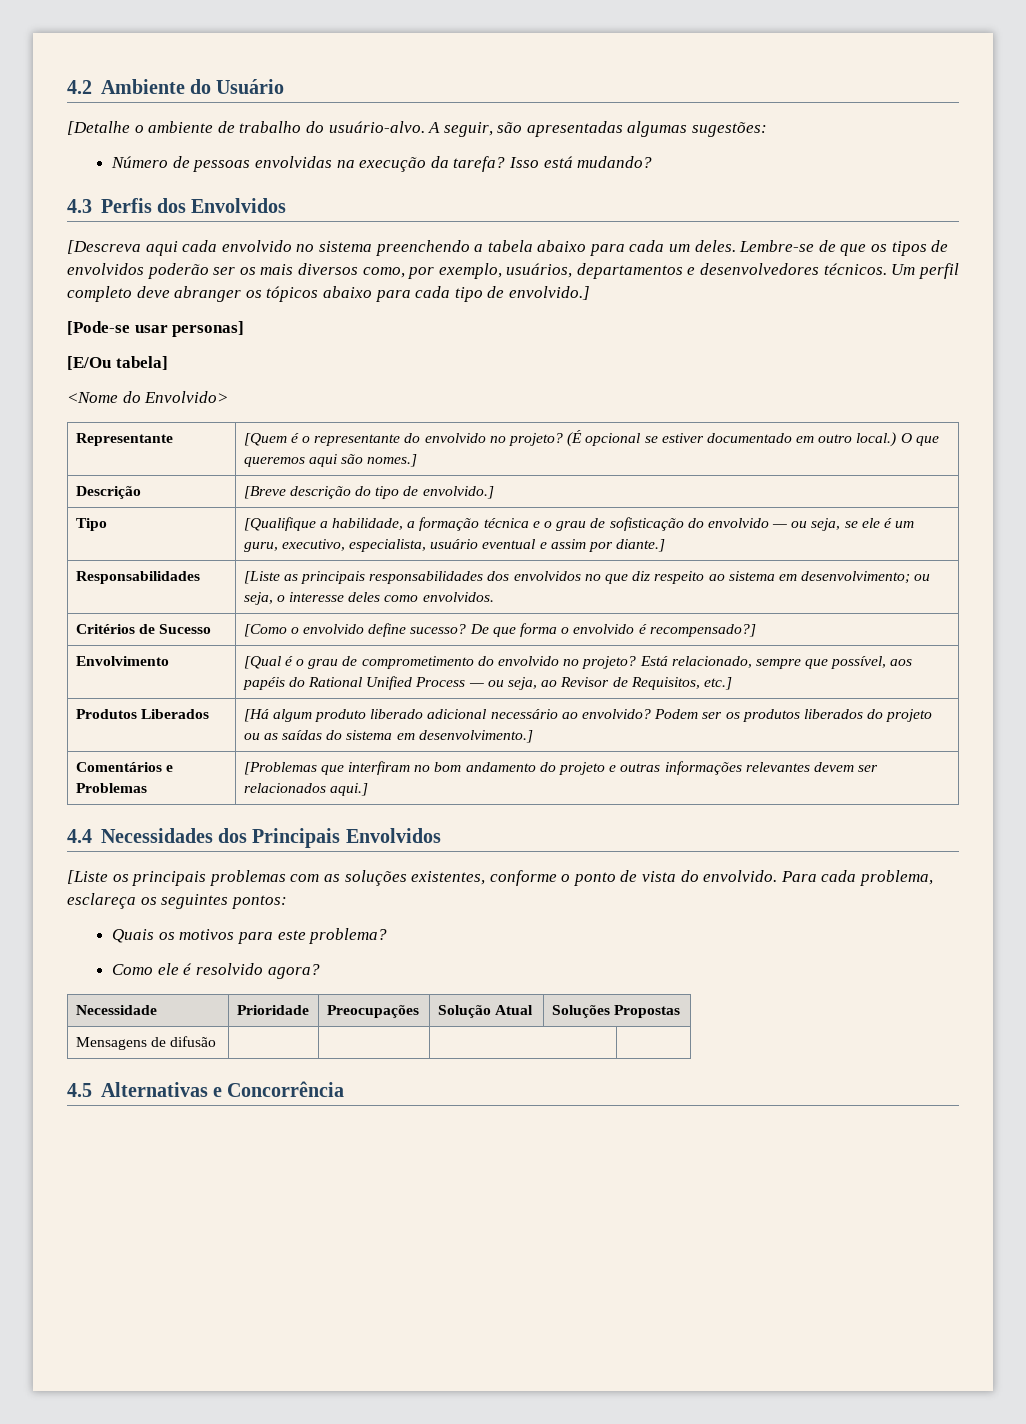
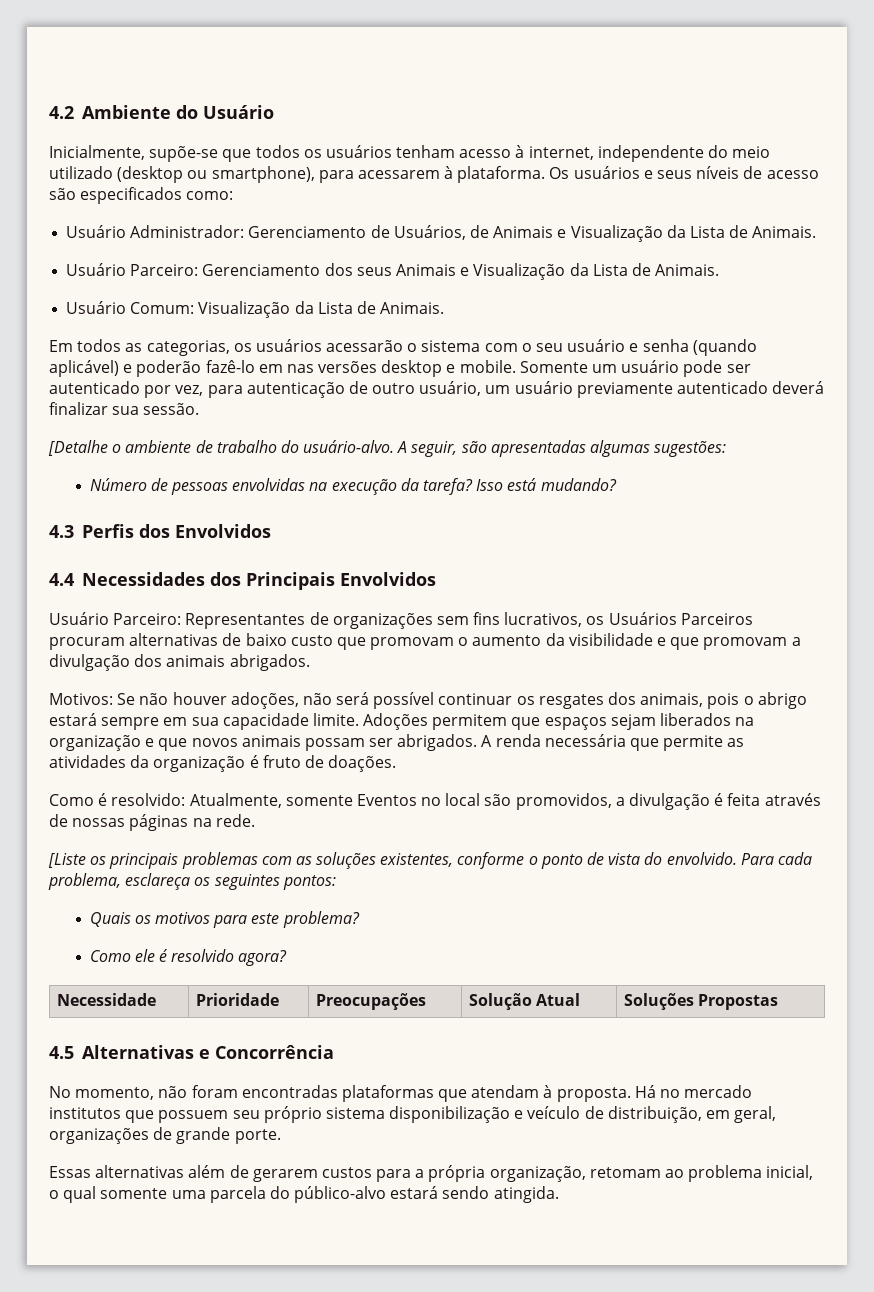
+ Inicialmente, supõe-se que todos os usuários tenham acesso à internet, independente do meio utilizado (desktop ou smartphone), para acessarem à plataforma. Os usuários e seus níveis de acesso são especificados como:
+ Usuário Administrador: Gerenciamento de Usuários, de Animais e Visualização da Lista de Animais.
+ Usuário Parceiro: Gerenciamento dos seus Animais e Visualização da Lista de Animais.
+ Usuário Comum: Visualização da Lista de Animais.
+ Em todos as categorias, os usuários acessarão o sistema com o seu usuário e senha (quando aplicável) e poderão fazê-lo em nas versões desktop e mobile. Somente um usuário pode ser autenticado por vez, para autenticação de outro usuário, um usuário previamente autenticado deverá finalizar sua sessão.
- [Descreva aqui cada envolvido no sistema preenchendo a tabela abaixo para cada um deles. Lembre-se de que os tipos de envolvidos poderão ser os mais diversos como, por exemplo, usuários, departamentos e desenvolvedores técnicos. Um perfil completo deve abranger os tópicos abaixo para cada tipo de envolvido.]
- [Pode-se usar personas]
- [E/Ou tabela]
- <Nome do Envolvido>
- Representante | [Quem é o representante do envolvido no projeto? (É opcional se estiver documentado em outro local.) O que queremos aqui são nomes.]
- Descrição | [Breve descrição do tipo de envolvido.]
- Tipo | [Qualifique a habilidade, a formação técnica e o grau de sofisticação do envolvido — ou seja, se ele é um guru, executivo, especialista, usuário eventual e assim por diante.]
- Responsabilidades | [Liste as principais responsabilidades dos envolvidos no que diz respeito ao sistema em desenvolvimento; ou seja, o interesse deles como envolvidos.
- Critérios de Sucesso | [Como o envolvido define sucesso? De que forma o envolvido é recompensado?]
- Envolvimento | [Qual é o grau de comprometimento do envolvido no projeto? Está relacionado, sempre que possível, aos papéis do Rational Unified Process — ou seja, ao Revisor de Requisitos, etc.]
- Produtos Liberados | [Há algum produto liberado adicional necessário ao envolvido? Podem ser os produtos liberados do projeto ou as saídas do sistema em desenvolvimento.]
- Comentários e Problemas | [Problemas que interfiram no bom andamento do projeto e outras informações relevantes devem ser relacionados aqui.]
+ Usuário Parceiro: Representantes de organizações sem fins lucrativos, os Usuários Parceiros procuram alternativas de baixo custo que promovam o aumento da visibilidade e que promovam a divulgação dos animais abrigados.
+ Motivos: Se não houver adoções, não será possível continuar os resgates dos animais, pois o abrigo estará sempre em sua capacidade limite. Adoções permitem que espaços sejam liberados na organização e que novos animais possam ser abrigados. A renda necessária que permite as atividades da organização é fruto de doações.
+ Como é resolvido: Atualmente, somente Eventos no local são promovidos, a divulgação é feita através de nossas páginas na rede.
- Mensagens de difusão | | | |
+ No momento, não foram encontradas plataformas que atendam à proposta. Há no mercado institutos que possuem seu próprio sistema disponibilização e veículo de distribuição, em geral, organizações de grande porte.
+ Essas alternativas além de gerarem custos para a própria organização, retomam ao problema inicial, o qual somente uma parcela do público-alvo estará sendo atingida.

